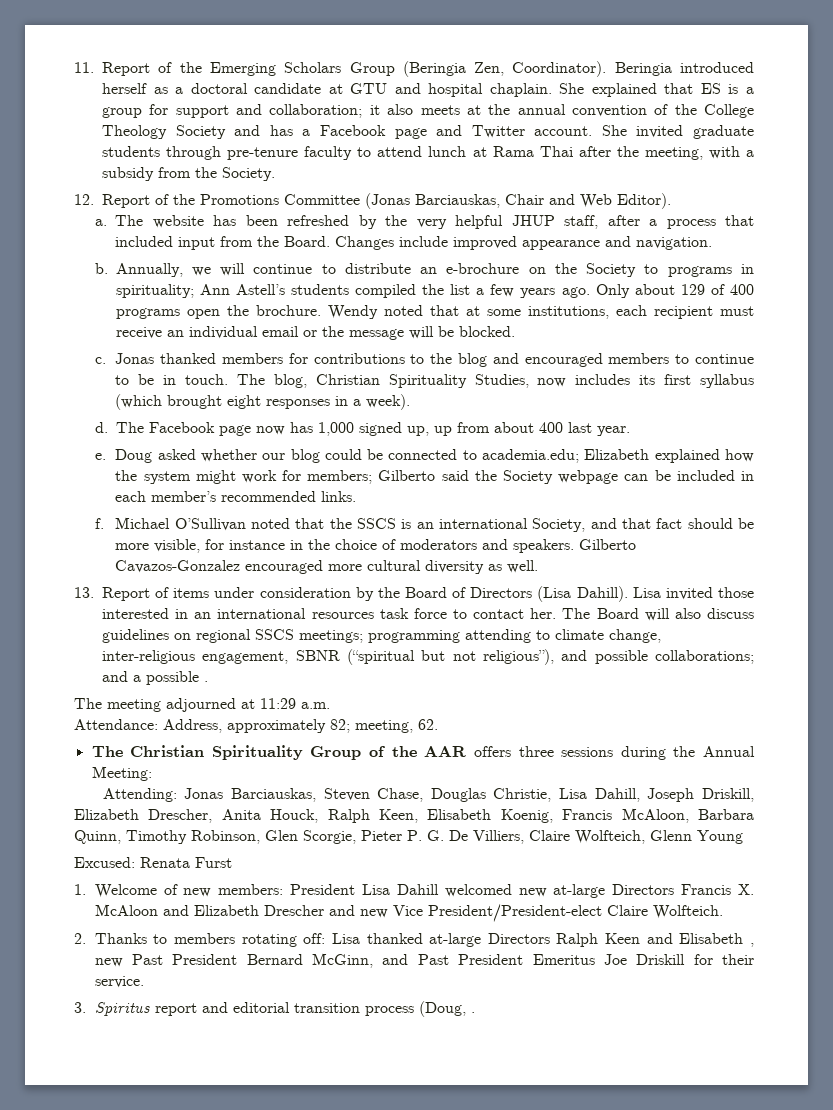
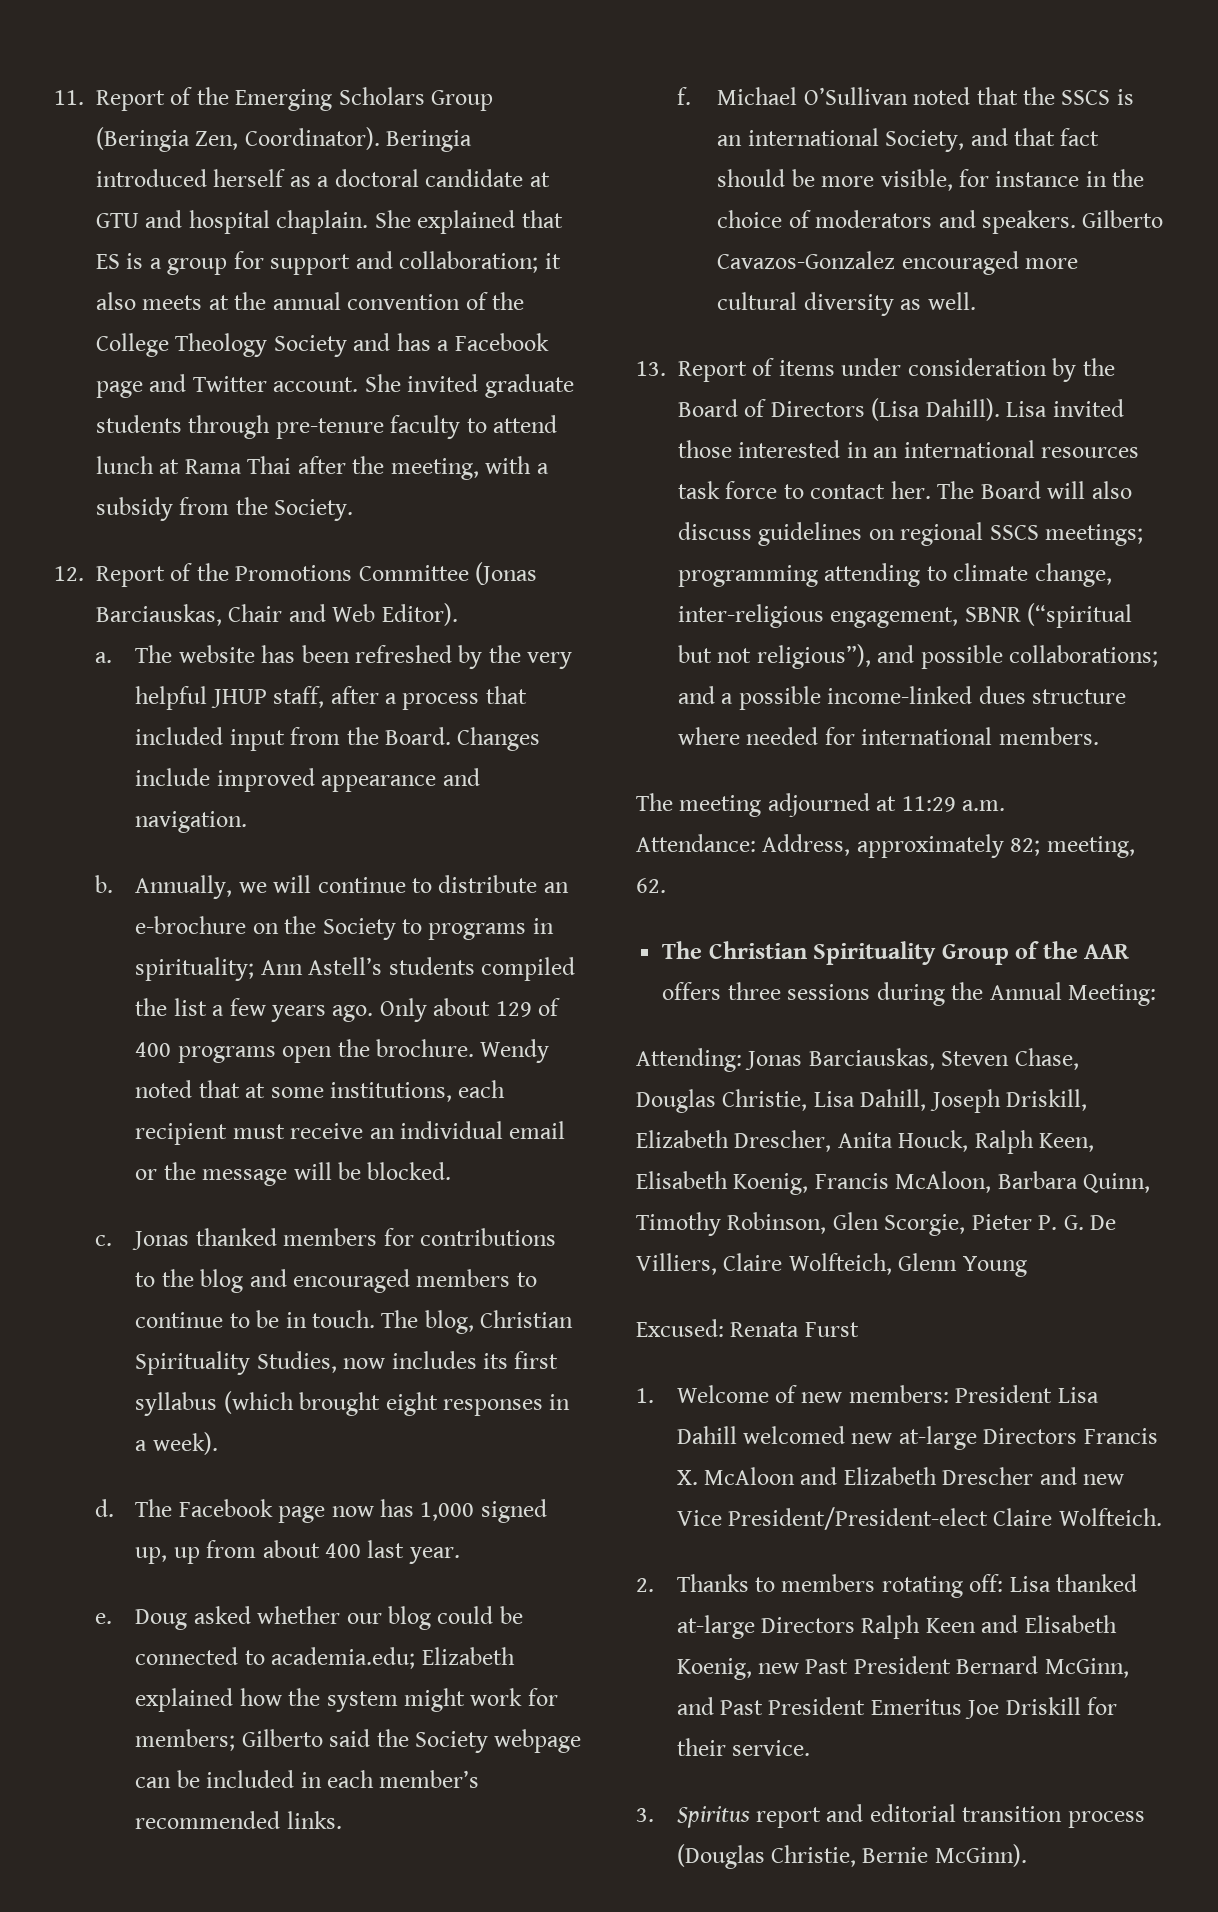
- The Board will also discuss guidelines on regional SSCS meetings; programming attending to climate change, inter-religious engagement, SBNR (“spiritual but not religious”), and possible collaborations; and a possible .
+ The Board will also discuss guidelines on regional SSCS meetings; programming attending to climate change, inter-religious engagement, SBNR (“spiritual but not religious”), and possible collaborations; and a possible income-linked dues structure where needed for international members.
- 2. Thanks to members rotating off: Lisa thanked at-large Directors Ralph Keen and Elisabeth , new Past President Bernard McGinn, and Past President Emeritus Joe Driskill for their service.
+ 2. Thanks to members rotating off: Lisa thanked at-large Directors Ralph Keen and Elisabeth Koenig, new Past President Bernard McGinn, and Past President Emeritus Joe Driskill for their service.
- 3. Spiritus report and editorial transition process (Doug, .
+ 3. Spiritus report and editorial transition process (Douglas Christie, Bernie McGinn).

